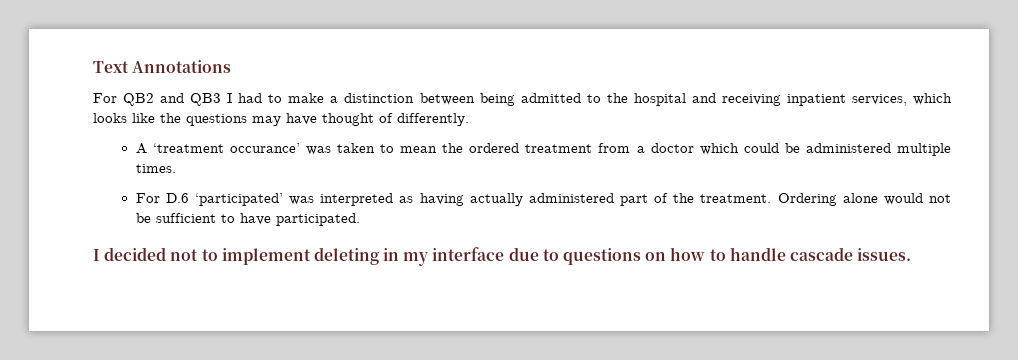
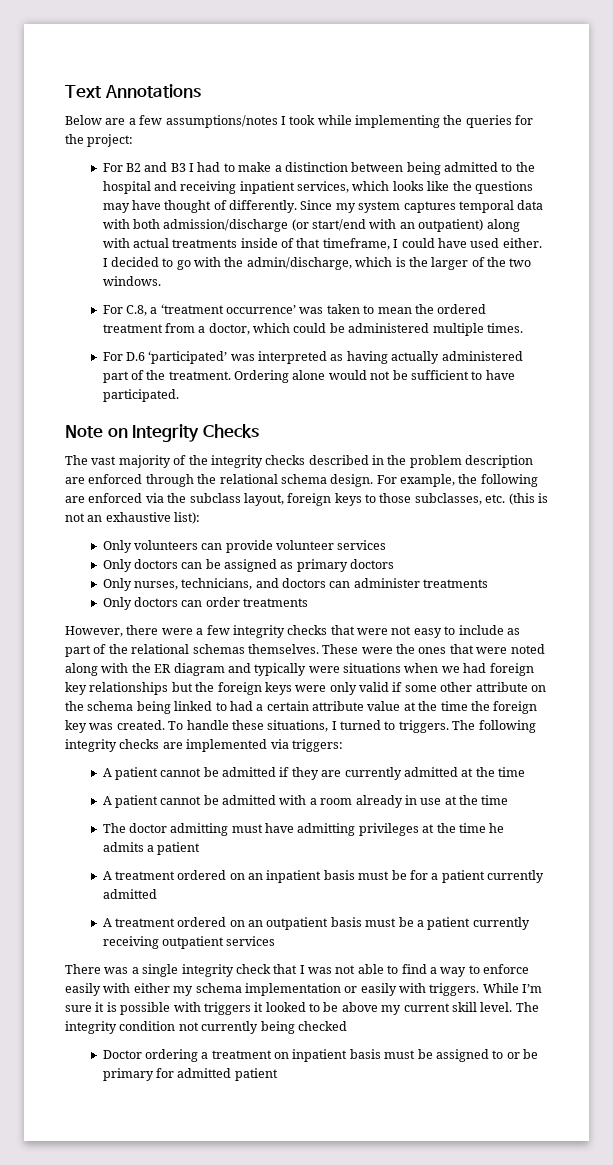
- For QB2 and QB3 I had to make a distinction between being admitted to the hospital and receiving inpatient services, which looks like the questions may have thought of differently.
- A ‘treatment occurance’ was taken to mean the ordered treatment from a doctor which could be administered multiple times.
+ Below are a few assumptions/notes I took while implementing the queries for the project:
+ For B2 and B3 I had to make a distinction between being admitted to the hospital and receiving inpatient services, which looks like the questions may have thought of differently. Since my system captures temporal data with both admission/discharge (or start/end with an outpatient) along with actual treatments inside of that timeframe, I could have used either. I decided to go with the admin/discharge, which is the larger of the two windows.
+ For C.8, a ‘treatment occurrence’ was taken to mean the ordered treatment from a doctor, which could be administered multiple times.
- I decided not to implement deleting in my interface due to questions on how to handle cascade issues.
+ Note on Integrity Checks
+ The vast majority of the integrity checks described in the problem description are enforced through the relational schema design. For example, the following are enforced via the subclass layout, foreign keys to those subclasses, etc. (this is not an exhaustive list):
+ Only volunteers can provide volunteer services
+ Only doctors can be assigned as primary doctors
+ Only nurses, technicians, and doctors can administer treatments
+ Only doctors can order treatments
+ However, there were a few integrity checks that were not easy to include as part of the relational schemas themselves. These were the ones that were noted along with the ER diagram and typically were situations when we had foreign key relationships but the foreign keys were only valid if some other attribute on the schema being linked to had a certain attribute value at the time the foreign key was created. To handle these situations, I turned to triggers. The following integrity checks are implemented via triggers:
+ A patient cannot be admitted if they are currently admitted at the time
+ A patient cannot be admitted with a room already in use at the time
+ The doctor admitting must have admitting privileges at the time he admits a patient
+ A treatment ordered on an inpatient basis must be for a patient currently admitted
+ A treatment ordered on an outpatient basis must be a patient currently receiving outpatient services
+ There was a single integrity check that I was not able to find a way to enforce easily with either my schema implementation or easily with triggers. While I’m sure it is possible with triggers it looked to be above my current skill level. The integrity condition not currently being checked
+ Doctor ordering a treatment on inpatient basis must be assigned to or be primary for admitted patient

